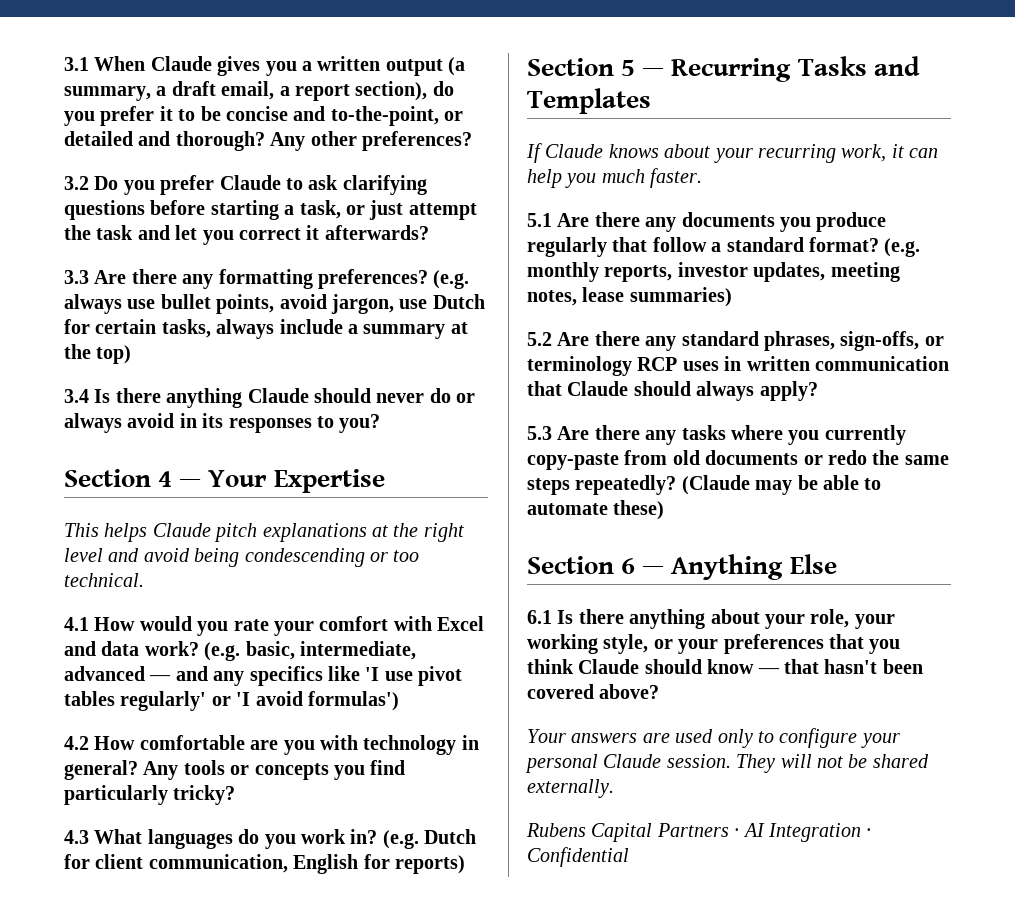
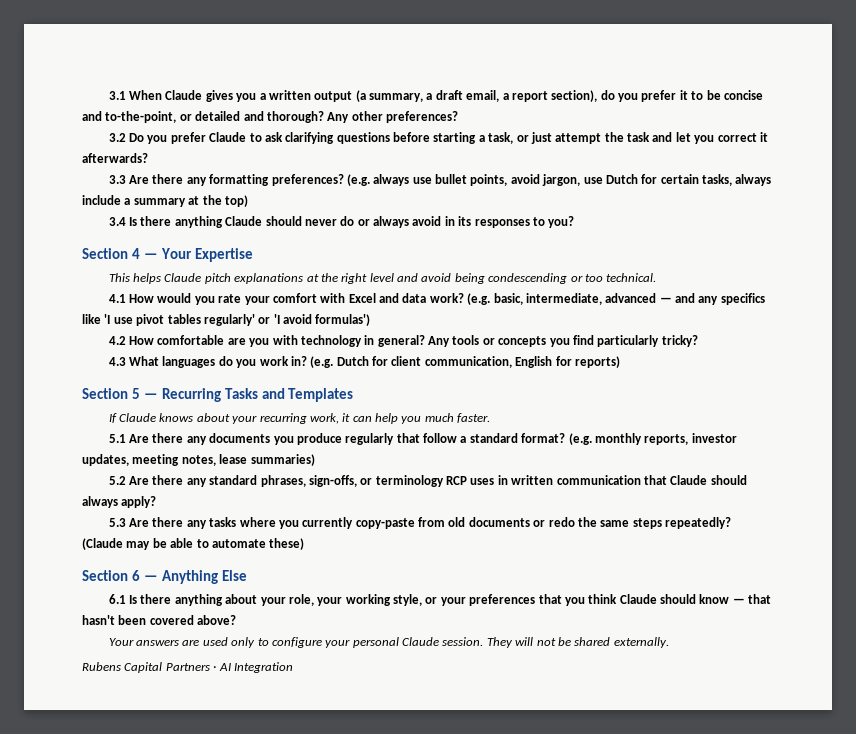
- Rubens Capital Partners · AI Integration · Confidential
+ Rubens Capital Partners · AI Integration

